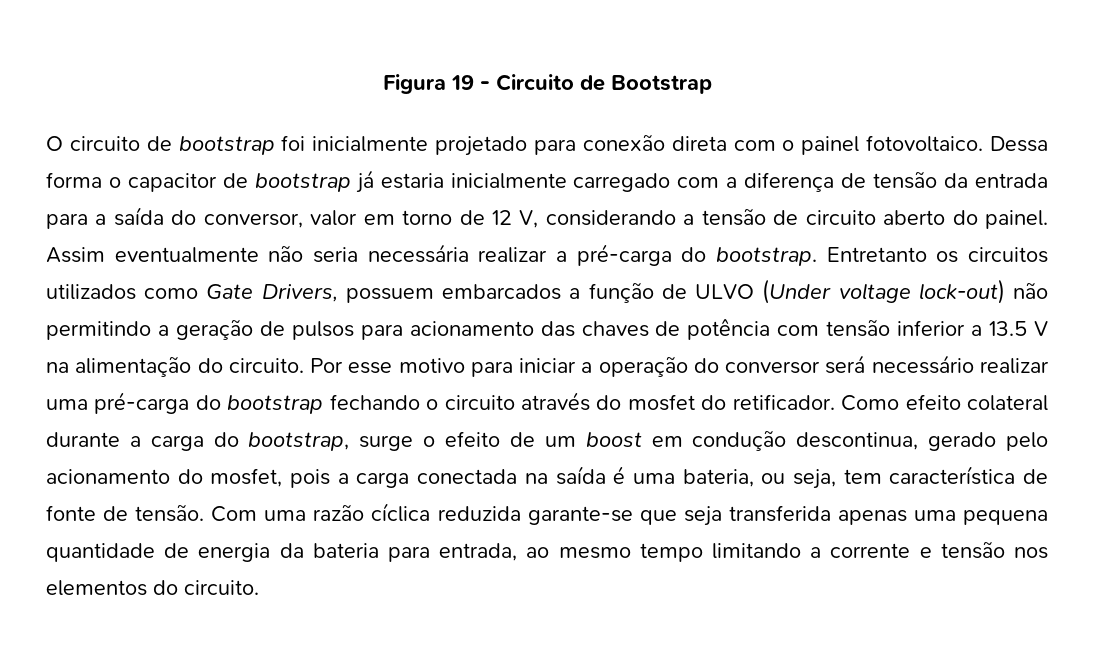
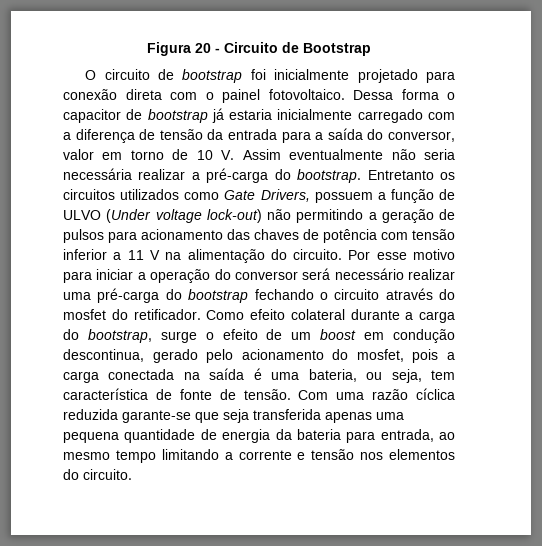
- Figura 19 - Circuito de Bootstrap
+ Figura 20 - Circuito de Bootstrap
- Dessa forma o capacitor de bootstrap já estaria inicialmente carregado com a diferença de tensão da entrada para a saída do conversor, valor em torno de 12 V, considerando a tensão de circuito aberto do painel. Assim eventualmente não seria necessária realizar a pré-carga do bootstrap.
+ Dessa forma o capacitor de bootstrap já estaria inicialmente carregado com a diferença de tensão da entrada para a saída do conversor, valor em torno de 10 V. Assim eventualmente não seria necessária realizar a pré-carga do bootstrap.
- Entretanto os circuitos utilizados como Gate Drivers, possuem embarcados a função de ULVO (Under voltage lock-out) não permitindo a geração de pulsos para acionamento das chaves de potência com tensão inferior a 13.5 V na alimentação do circuito.
+ Entretanto os circuitos utilizados como Gate Drivers, possuem a função de ULVO (Under voltage lock-out) não permitindo a geração de pulsos para acionamento das chaves de potência com tensão inferior a 11 V na alimentação do circuito.

